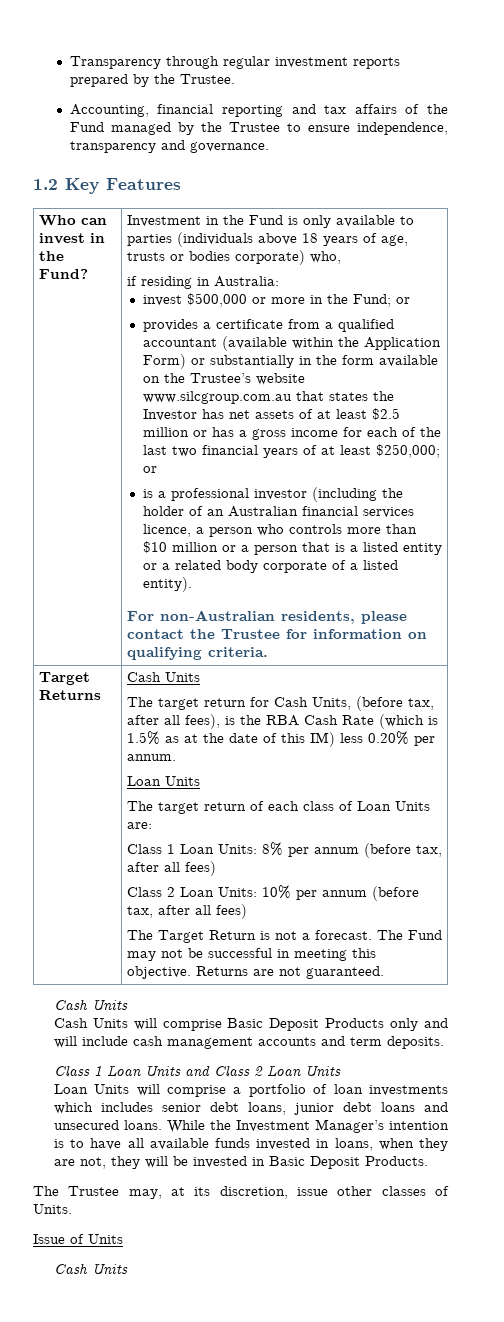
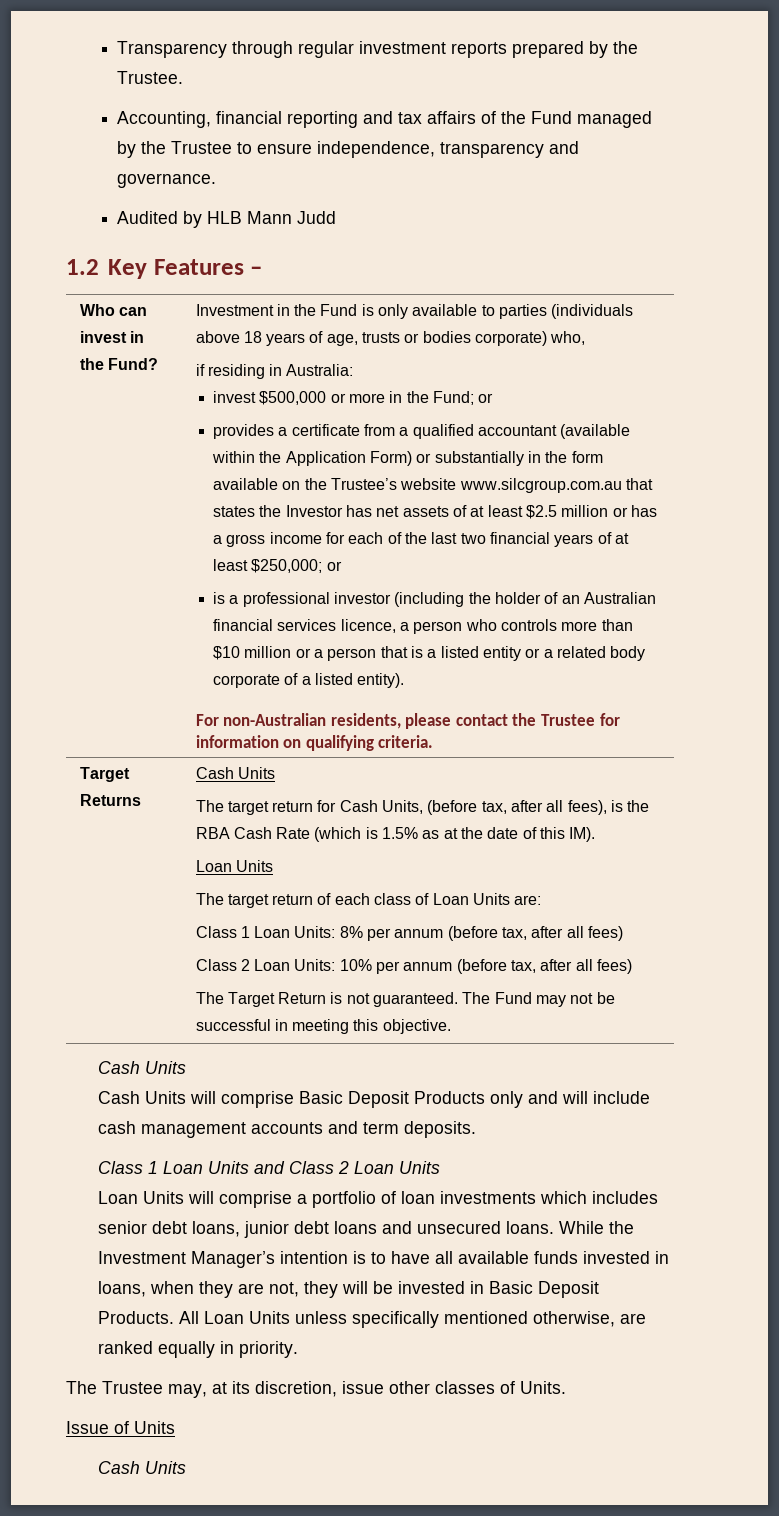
+ Audited by HLB Mann Judd
- 1.2 Key Features
+ 1.2 Key Features –
- The target return for Cash Units, (before tax, after all fees), is the RBA Cash Rate (which is 1.5% as at the date of this IM) less 0.20% per annum.
+ The target return for Cash Units, (before tax, after all fees), is the RBA Cash Rate (which is 1.5% as at the date of this IM).
- The Target Return is not a forecast.
+ The Target Return is not guaranteed.
- Returns are not guaranteed.
+ All Loan Units unless specifically mentioned otherwise, are ranked equally in priority.

